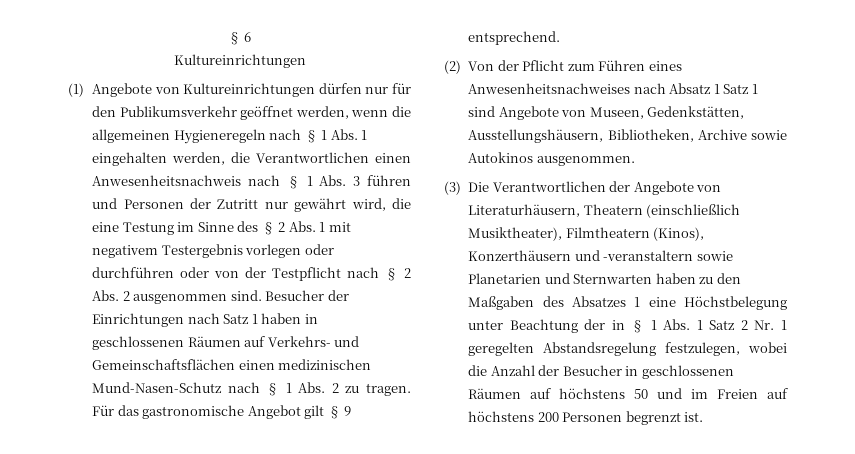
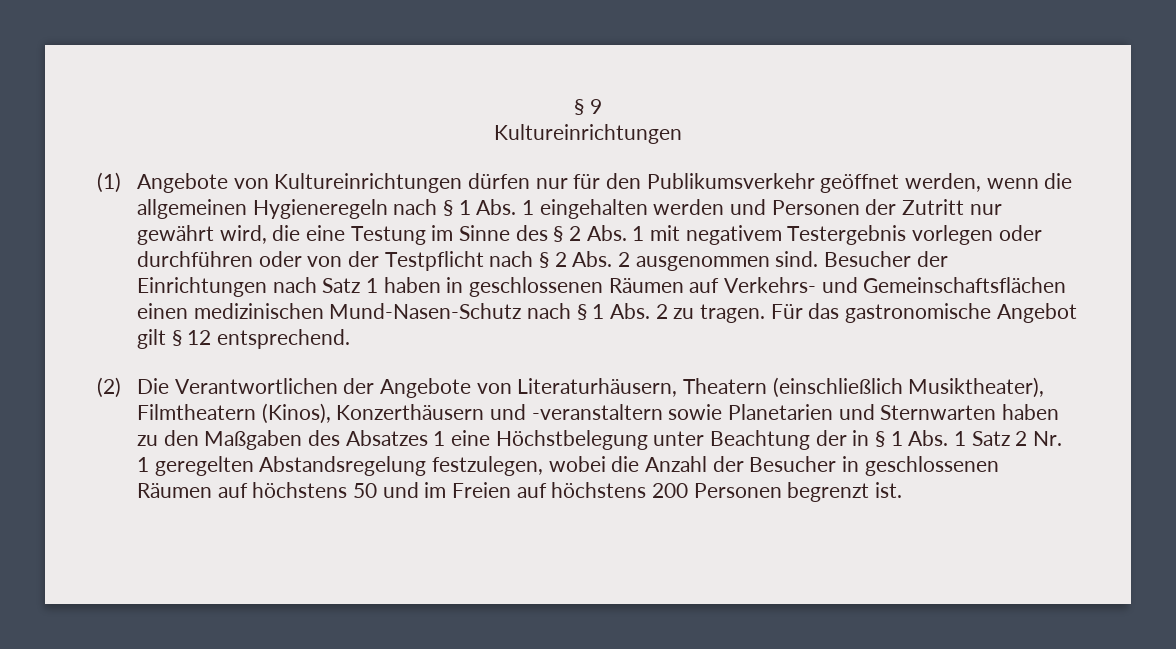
- § 6
+ § 9
- (1) Angebote von Kultureinrichtungen dürfen nur für den Publikumsverkehr geöffnet werden, wenn die allgemeinen Hygieneregeln nach § 1 Abs. 1 eingehalten werden, die Verantwortlichen einen Anwesenheitsnachweis nach § 1 Abs. 3 führen und Personen der Zutritt nur gewährt wird, die eine Testung im Sinne des § 2 Abs. 1 mit negativem Testergebnis vorlegen oder durchführen oder von der Testpflicht nach § 2 Abs. 2 ausgenommen sind.
+ (1) Angebote von Kultureinrichtungen dürfen nur für den Publikumsverkehr geöffnet werden, wenn die allgemeinen Hygieneregeln nach § 1 Abs. 1 eingehalten werden und Personen der Zutritt nur gewährt wird, die eine Testung im Sinne des § 2 Abs. 1 mit negativem Testergebnis vorlegen oder durchführen oder von der Testpflicht nach § 2 Abs. 2 ausgenommen sind.
- Für das gastronomische Angebot gilt § 9 entsprechend.
+ Für das gastronomische Angebot gilt § 12 entsprechend.
- (2) Von der Pflicht zum Führen eines Anwesenheitsnachweises nach Absatz 1 Satz 1 sind Angebote von Museen, Gedenkstätten, Ausstellungshäusern, Bibliotheken, Archive sowie Autokinos ausgenommen.
- (3) Die Verantwortlichen der Angebote von Literaturhäusern, Theatern (einschließlich Musiktheater), Filmtheatern (Kinos), Konzerthäusern und -veranstaltern sowie Planetarien und Sternwarten haben zu den Maßgaben des Absatzes 1 eine Höchstbelegung unter Beachtung der in § 1 Abs. 1 Satz 2 Nr. 1 geregelten Abstandsregelung festzulegen, wobei die Anzahl der Besucher in geschlossenen Räumen auf höchstens 50 und im Freien auf höchstens 200 Personen begrenzt ist.
+ (2) Die Verantwortlichen der Angebote von Literaturhäusern, Theatern (einschließlich Musiktheater), Filmtheatern (Kinos), Konzerthäusern und -veranstaltern sowie Planetarien und Sternwarten haben zu den Maßgaben des Absatzes 1 eine Höchstbelegung unter Beachtung der in § 1 Abs. 1 Satz 2 Nr. 1 geregelten Abstandsregelung festzulegen, wobei die Anzahl der Besucher in geschlossenen Räumen auf höchstens 50 und im Freien auf höchstens 200 Personen begrenzt ist.

